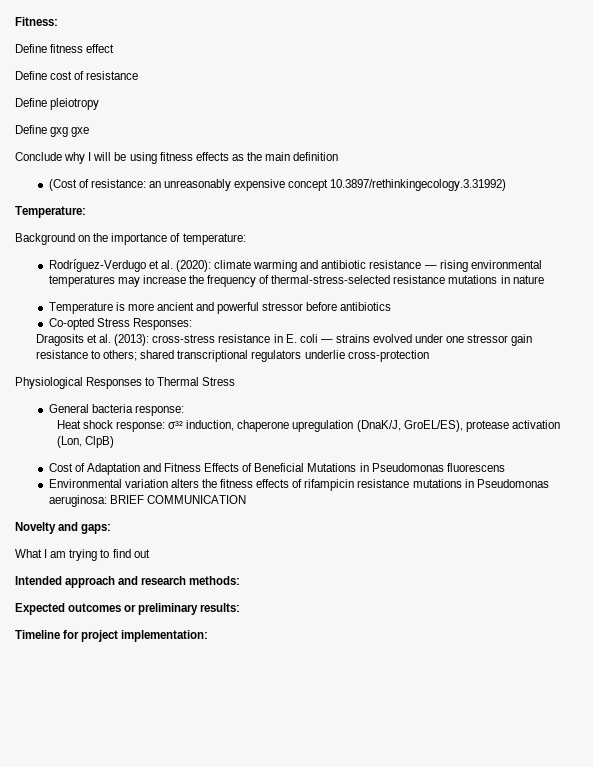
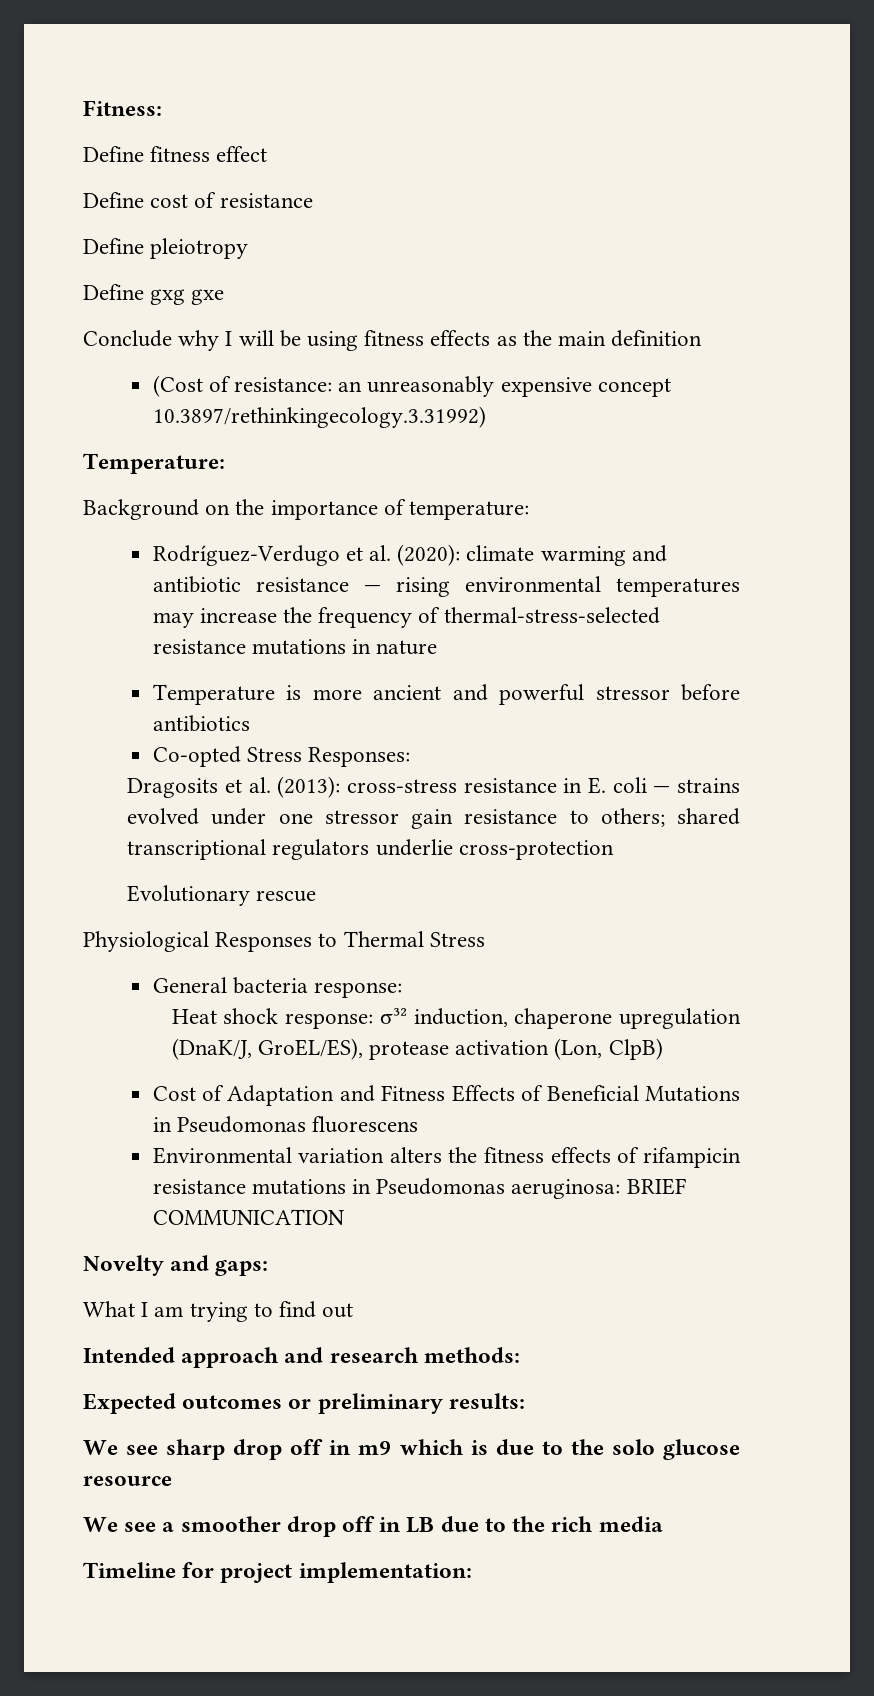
+ Evolutionary rescue
+ We see sharp drop off in m9 which is due to the solo glucose resource
+ We see a smoother drop off in LB due to the rich media

